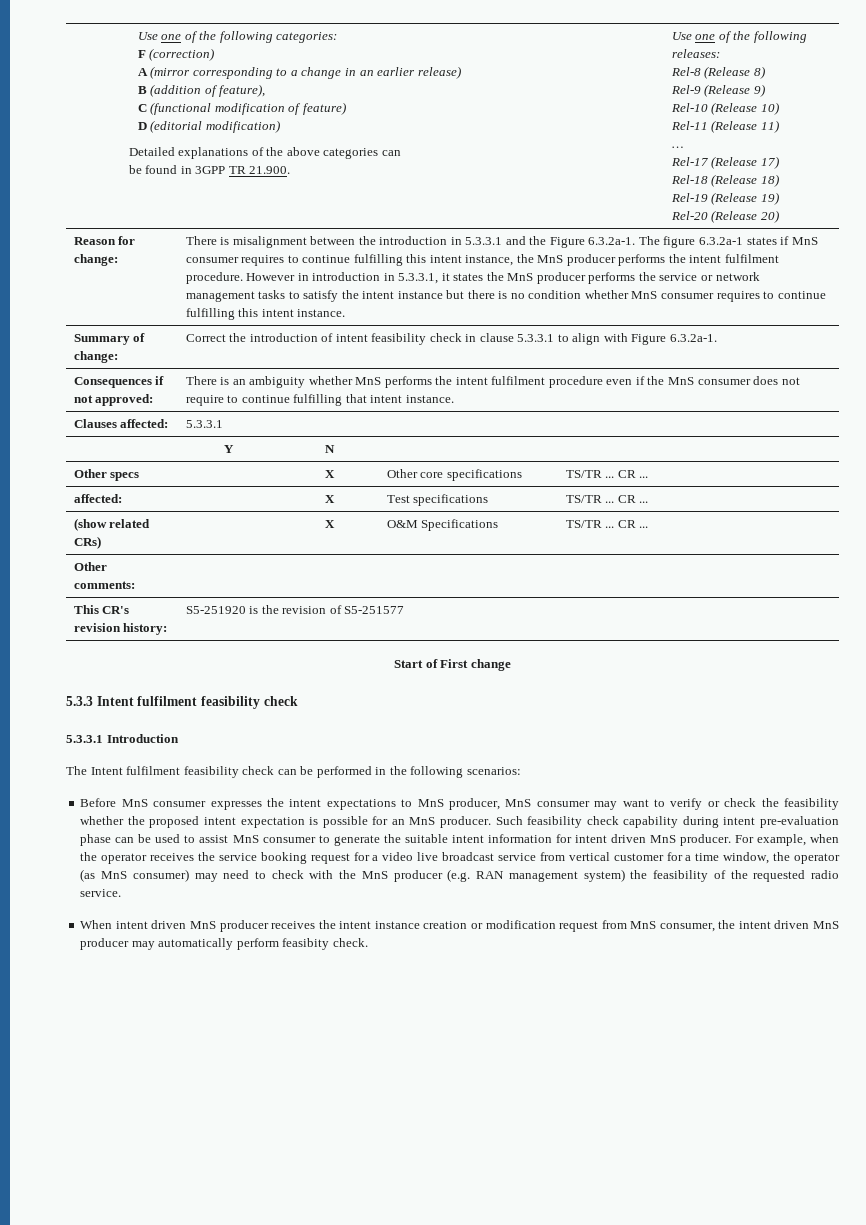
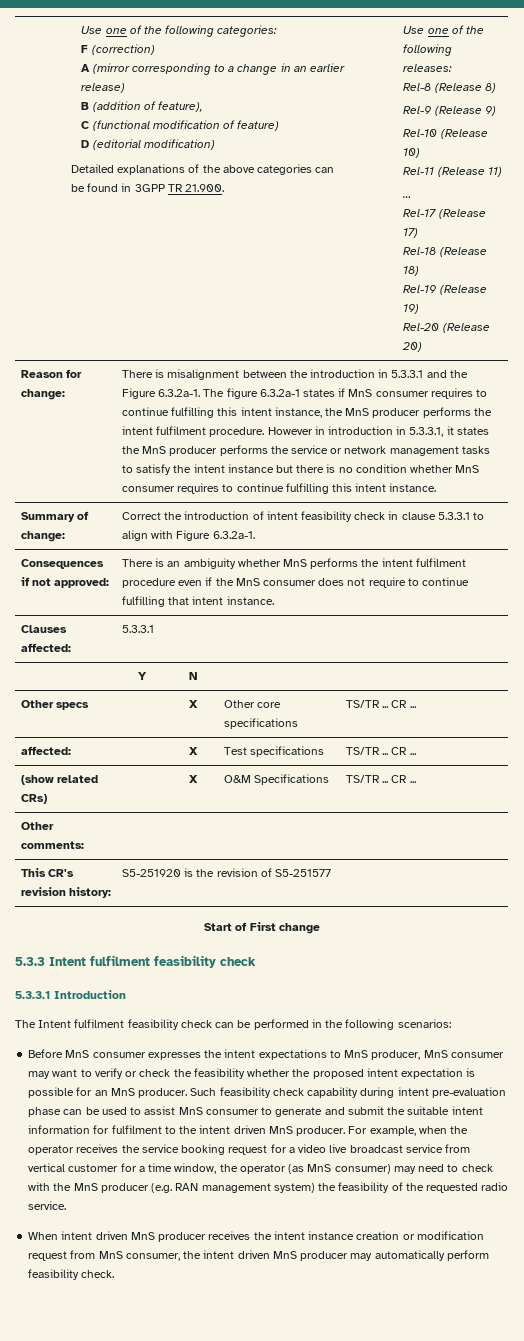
- Such feasibility check capability during intent pre-evaluation phase can be used to assist MnS consumer to generate the suitable intent information for intent driven MnS producer.
+ Such feasibility check capability during intent pre-evaluation phase can be used to assist MnS consumer to generate and submit the suitable intent information for fulfilment to the intent driven MnS producer.
- When intent driven MnS producer receives the intent instance creation or modification request from MnS consumer, the intent driven MnS producer may automatically perform feasibity check.
+ When intent driven MnS producer receives the intent instance creation or modification request from MnS consumer, the intent driven MnS producer may automatically perform feasibility check.

